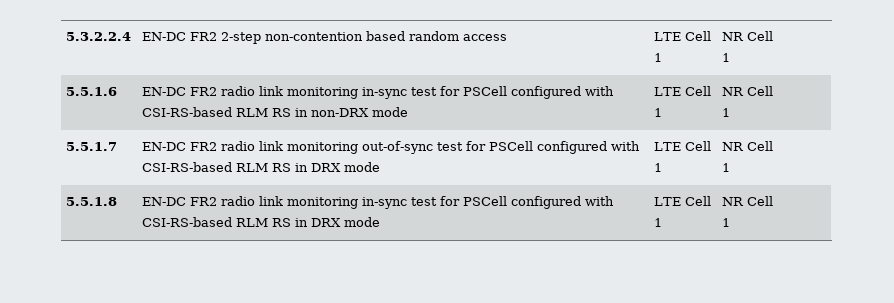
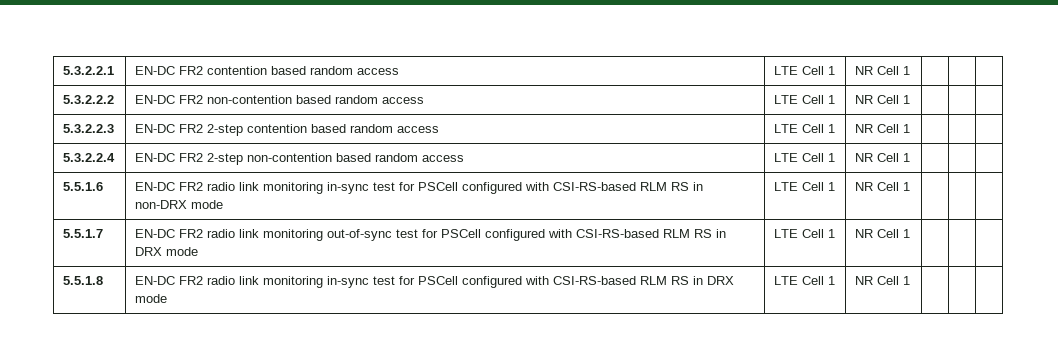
+ 5.3.2.2.1 | EN-DC FR2 contention based random access | LTE Cell 1 | NR Cell 1 | | |
+ 5.3.2.2.2 | EN-DC FR2 non-contention based random access | LTE Cell 1 | NR Cell 1 | | |
+ 5.3.2.2.3 | EN-DC FR2 2-step contention based random access | LTE Cell 1 | NR Cell 1 | | |

